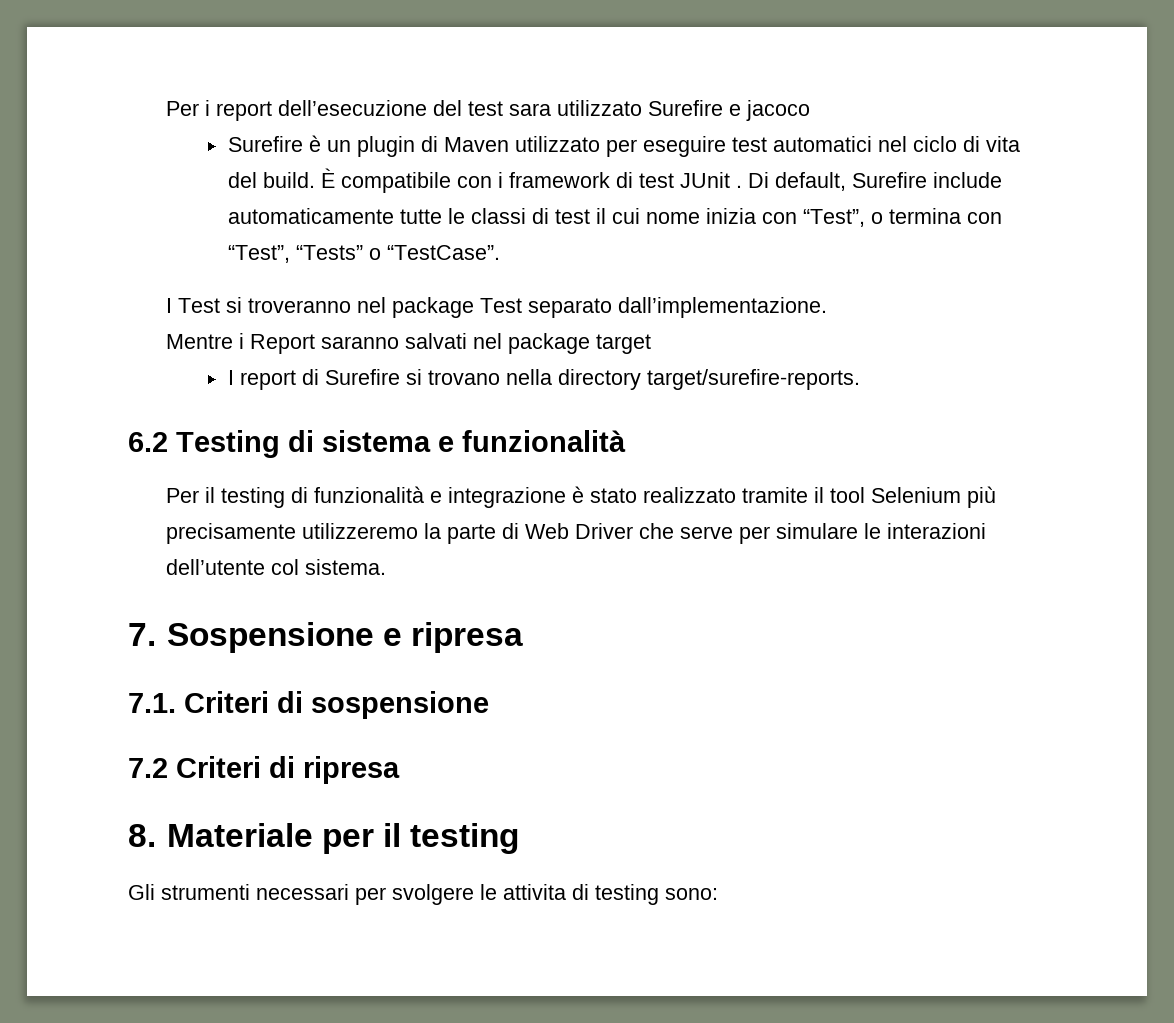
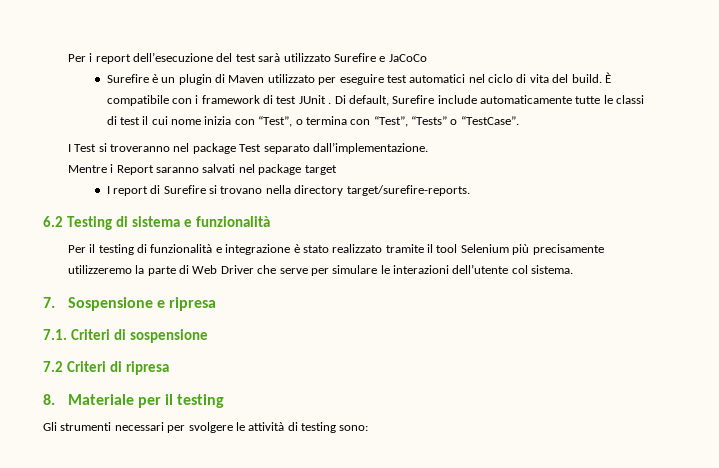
- Per i report dell’esecuzione del test sara utilizzato Surefire e jacoco
+ Per i report dell’esecuzione del test sarà utilizzato Surefire e JaCoCo
- Gli strumenti necessari per svolgere le attivita di testing sono:
+ Gli strumenti necessari per svolgere le attività di testing sono:

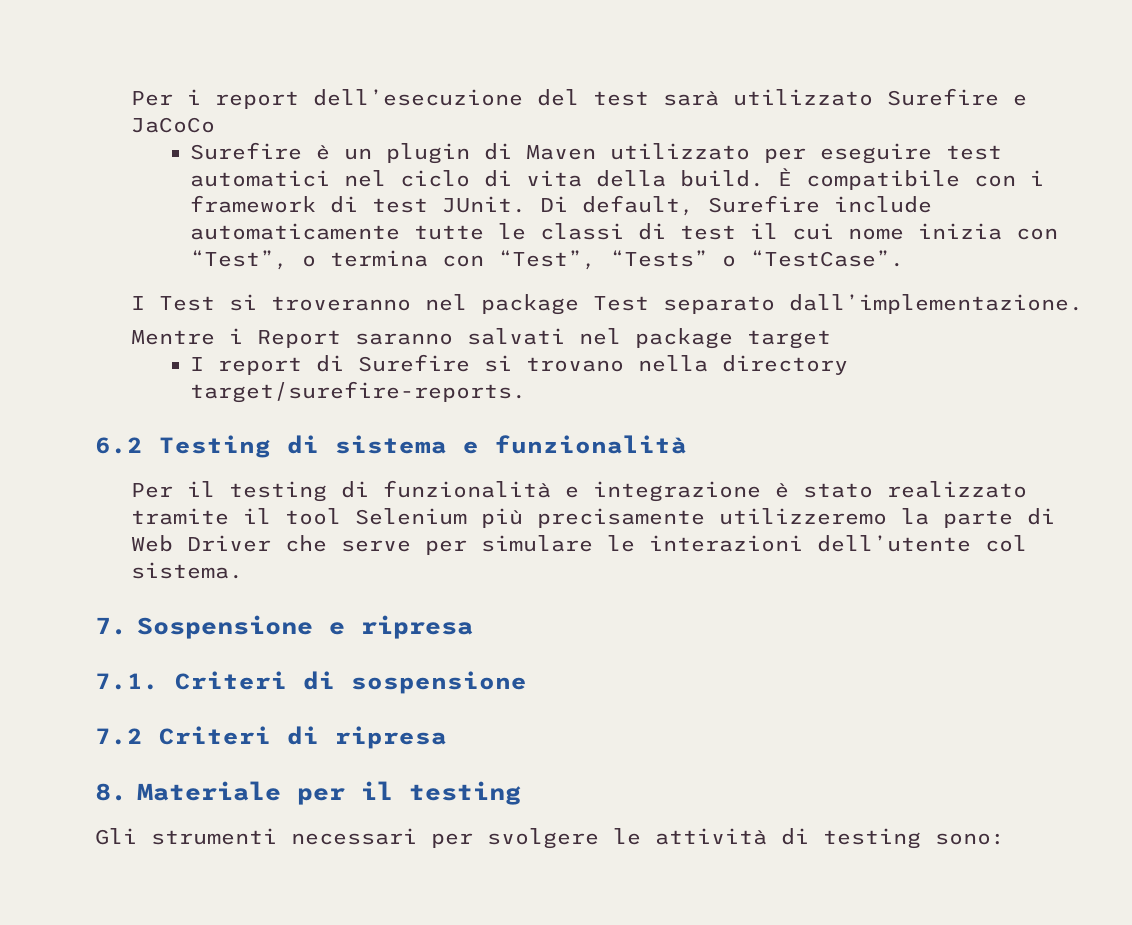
- Surefire è un plugin di Maven utilizzato per eseguire test automatici nel ciclo di vita del build.
+ Surefire è un plugin di Maven utilizzato per eseguire test automatici nel ciclo di vita della build.
- È compatibile con i framework di test JUnit .
+ È compatibile con i framework di test JUnit.

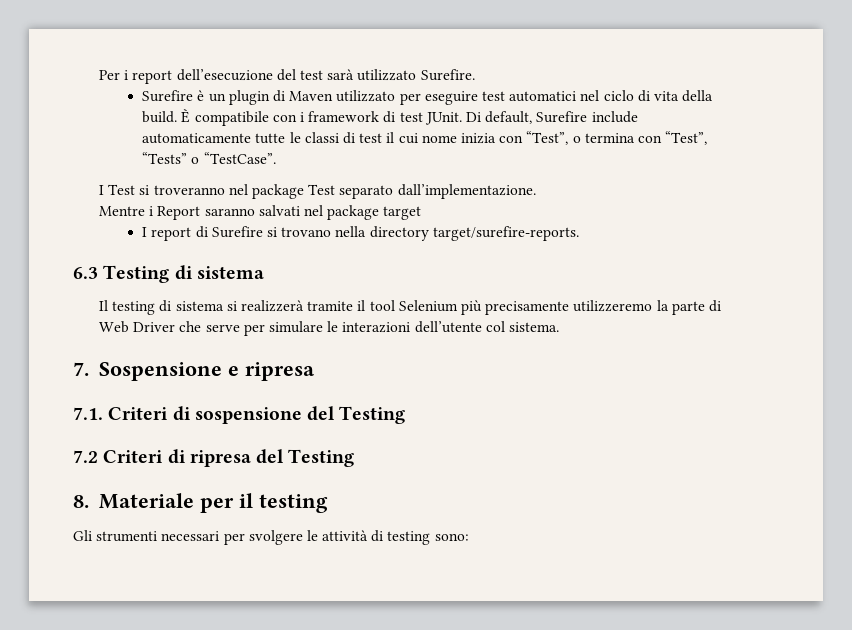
- Per i report dell’esecuzione del test sarà utilizzato Surefire e JaCoCo
+ Per i report dell’esecuzione del test sarà utilizzato Surefire.
- 6.2 Testing di sistema e funzionalità
- Per il testing di funzionalità e integrazione è stato realizzato tramite il tool Selenium più precisamente utilizzeremo la parte di Web Driver che serve per simulare le interazioni dell’utente col sistema.
+ 6.3 Testing di sistema
+ Il testing di sistema si realizzerà tramite il tool Selenium più precisamente utilizzeremo la parte di Web Driver che serve per simulare le interazioni dell’utente col sistema.
- 7.1. Criteri di sospensione
+ 7.1. Criteri di sospensione del Testing
- 7.2 Criteri di ripresa
+ 7.2 Criteri di ripresa del Testing

